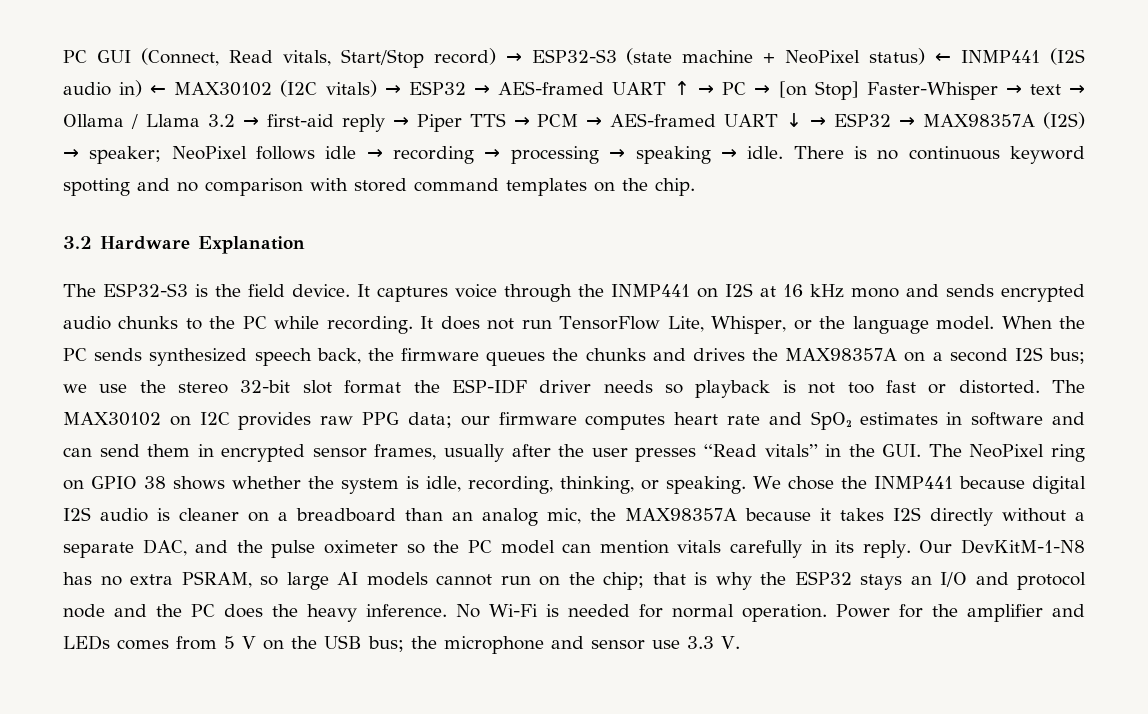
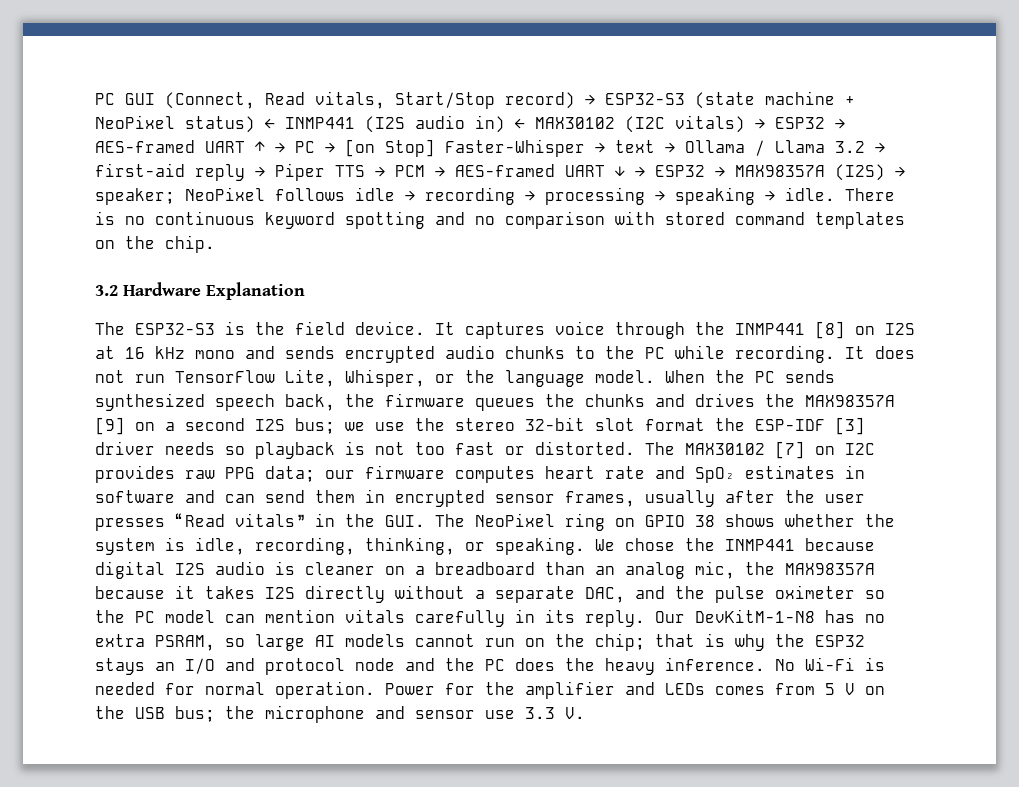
- It captures voice through the INMP441 on I2S at 16 kHz mono and sends encrypted audio chunks to the PC while recording.
+ It captures voice through the INMP441 [8] on I2S at 16 kHz mono and sends encrypted audio chunks to the PC while recording.
- When the PC sends synthesized speech back, the firmware queues the chunks and drives the MAX98357A on a second I2S bus; we use the stereo 32-bit slot format the ESP-IDF driver needs so playback is not too fast or distorted.
+ When the PC sends synthesized speech back, the firmware queues the chunks and drives the MAX98357A [9] on a second I2S bus; we use the stereo 32-bit slot format the ESP-IDF [3] driver needs so playback is not too fast or distorted.
- The MAX30102 on I2C provides raw PPG data; our firmware computes heart rate and SpO₂ estimates in software and can send them in encrypted sensor frames, usually after the user presses “Read vitals” in the GUI. The NeoPixel ring on GPIO 38 shows whether the system is idle, recording, thinking, or speaking.
+ The MAX30102 [7] on I2C provides raw PPG data; our firmware computes heart rate and SpO₂ estimates in software and can send them in encrypted sensor frames, usually after the user presses “Read vitals” in the GUI. The NeoPixel ring on GPIO 38 shows whether the system is idle, recording, thinking, or speaking.

